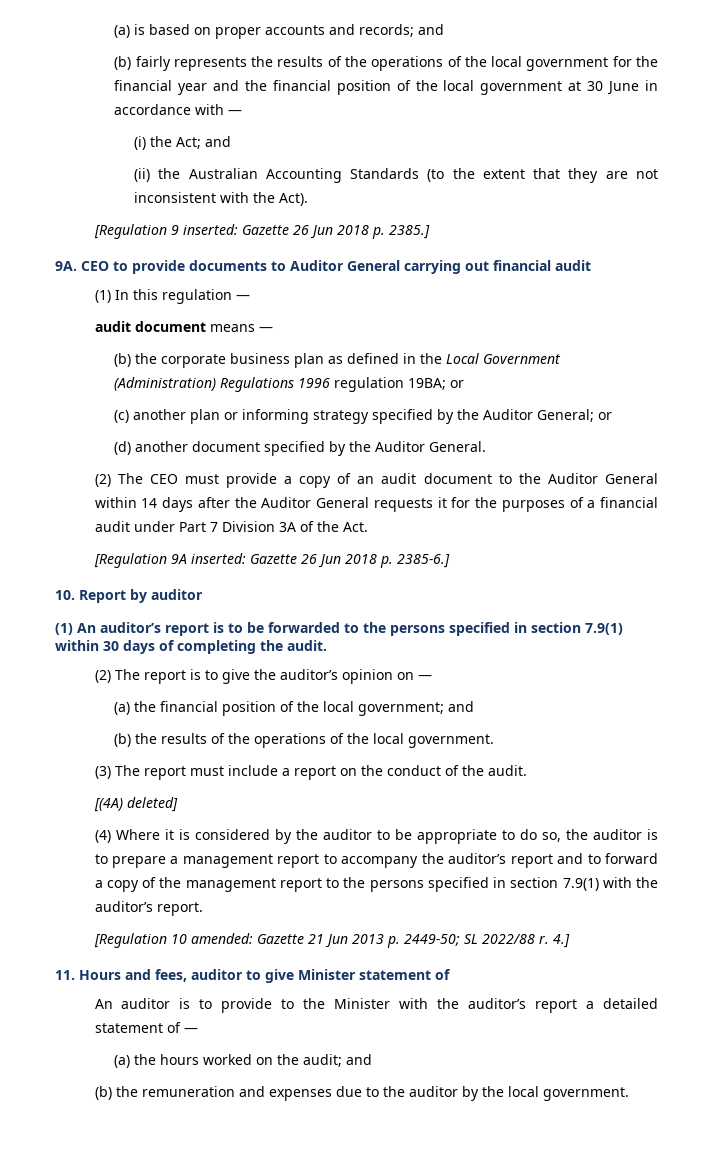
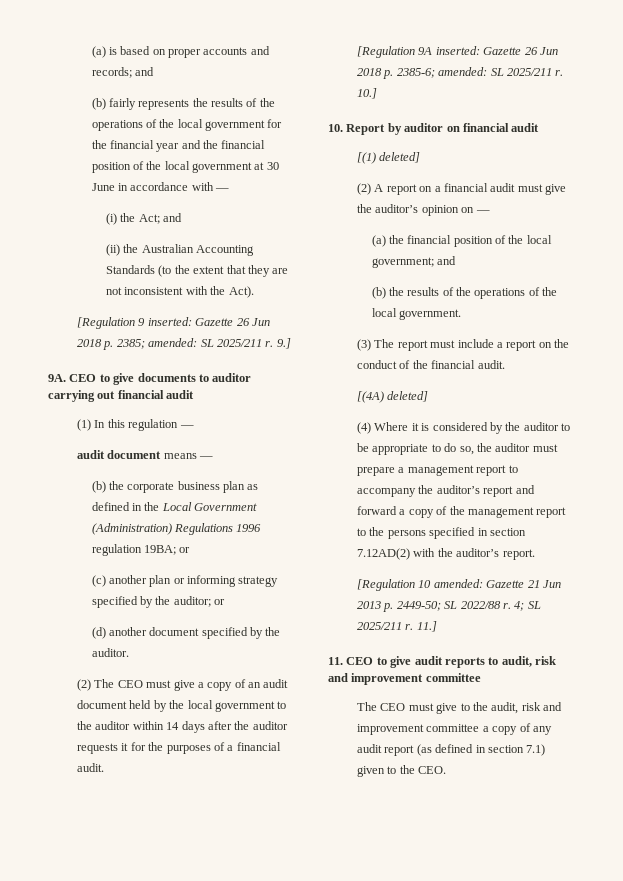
- [Regulation 9 inserted: Gazette 26 Jun 2018 p. 2385.]
+ [Regulation 9 inserted: Gazette 26 Jun 2018 p. 2385; amended: SL 2025/211 r. 9.]
- CEO to provide documents to Auditor General carrying out financial audit
+ CEO to give documents to auditor carrying out financial audit
- (c) another plan or informing strategy specified by the Auditor General; or
+ (c) another plan or informing strategy specified by the auditor; or
- (d) another document specified by the Auditor General.
+ (d) another document specified by the auditor.
- (2) The CEO must provide a copy of an audit document to the Auditor General within 14 days after the Auditor General requests it for the purposes of a financial audit under Part 7 Division 3A of the Act.
+ (2) The CEO must give a copy of an audit document held by the local government to the auditor within 14 days after the auditor requests it for the purposes of a financial audit.
- [Regulation 9A inserted: Gazette 26 Jun 2018 p. 2385-6.]
- 10. Report by auditor
- (1) An auditor’s report is to be forwarded to the persons specified in section 7.9(1) within 30 days of completing the audit.
- (2) The report is to give the auditor’s opinion on —
+ [Regulation 9A inserted: Gazette 26 Jun 2018 p. 2385-6; amended: SL 2025/211 r. 10.]
+ 10. Report by auditor on financial audit
+ [(1) deleted]
+ (2) A report on a financial audit must give the auditor’s opinion on —
- (3) The report must include a report on the conduct of the audit.
+ (3) The report must include a report on the conduct of the financial audit.
- (4) Where it is considered by the auditor to be appropriate to do so, the auditor is to prepare a management report to accompany the auditor’s report and to forward a copy of the management report to the persons specified in section 7.9(1) with the auditor’s report.
+ (4) Where it is considered by the auditor to be appropriate to do so, the auditor must prepare a management report to accompany the auditor’s report and forward a copy of the management report to the persons specified in section 7.12AD(2) with the auditor’s report.
- 4.]
- 11. Hours and fees, auditor to give Minister statement of
- An auditor is to provide to the Minister with the auditor’s report a detailed statement of —
- (a) the hours worked on the audit; and
- (b) the remuneration and expenses due to the auditor by the local government.
+ 4; SL 2025/211 r. 11.]
+ 11. CEO to give audit reports to audit, risk and improvement committee
+ The CEO must give to the audit, risk and improvement committee a copy of any audit report (as defined in section 7.1) given to the CEO.

